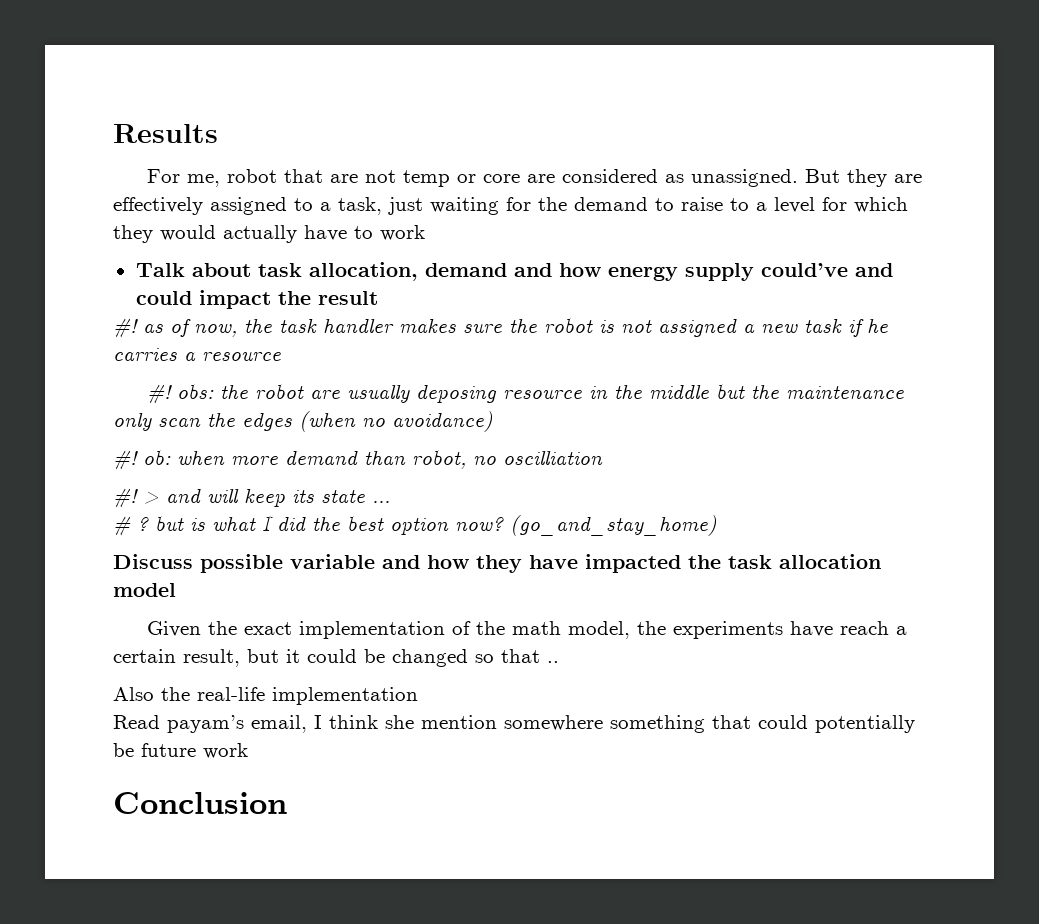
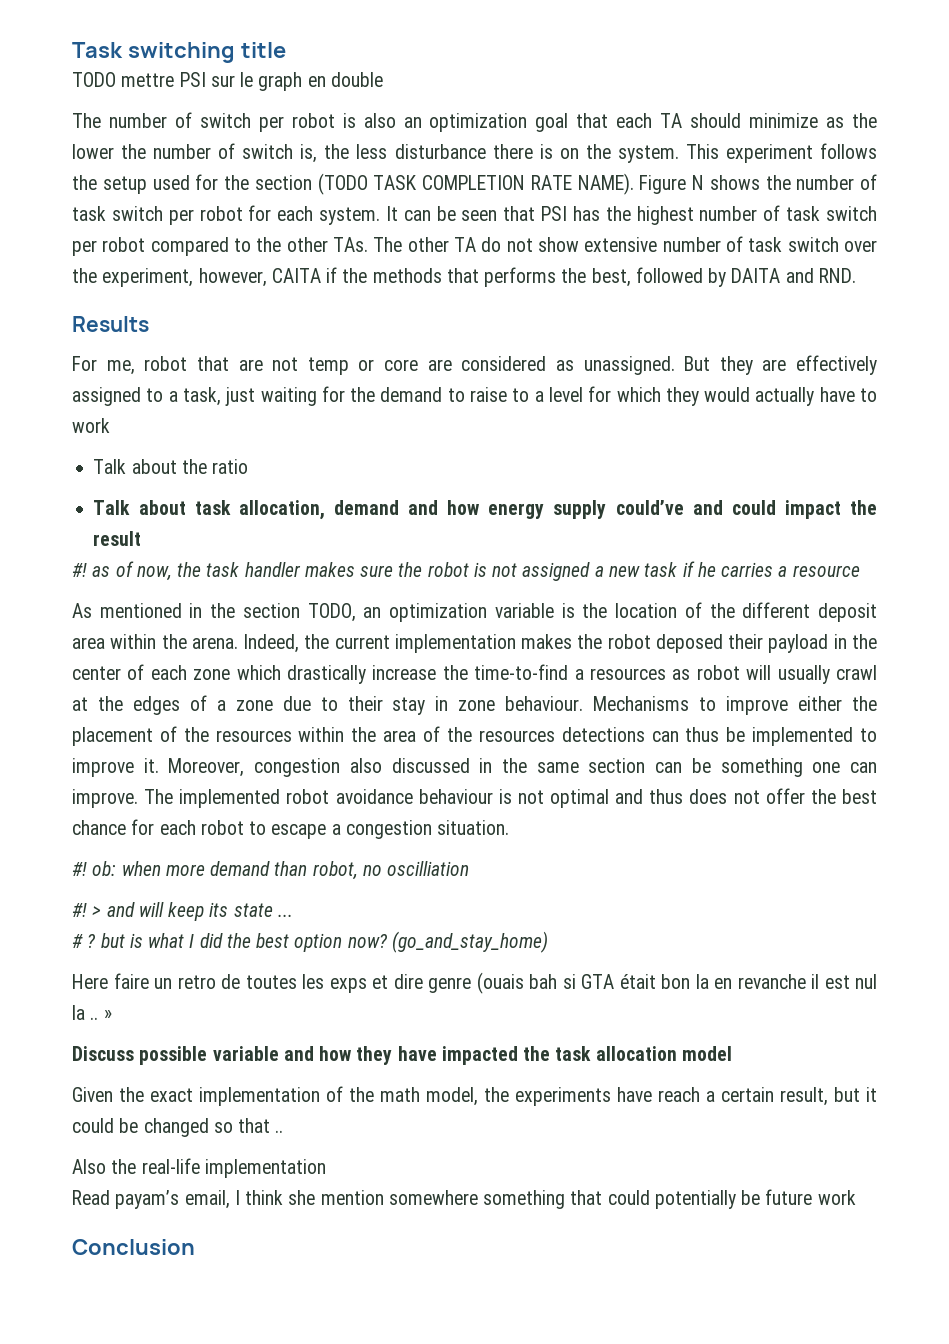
+ Task switching title
+ TODO mettre PSI sur le graph en double
+ The number of switch per robot is also an optimization goal that each TA should minimize as the lower the number of switch is, the less disturbance there is on the system. This experiment follows the setup used for the section (TODO TASK COMPLETION RATE NAME). Figure N shows the number of task switch per robot for each system. It can be seen that PSI has the highest number of task switch per robot compared to the other TAs. The other TA do not show extensive number of task switch over the experiment, however, CAITA if the methods that performs the best, followed by DAITA and RND.
+ Talk about the ratio
- #! obs: the robot are usually deposing resource in the middle but the maintenance only scan the edges (when no avoidance)
+ As mentioned in the section TODO, an optimization variable is the location of the different deposit area within the arena. Indeed, the current implementation makes the robot deposed their payload in the center of each zone which drastically increase the time-to-find a resources as robot will usually crawl at the edges of a zone due to their stay in zone behaviour. Mechanisms to improve either the placement of the resources within the area of the resources detections can thus be implemented to improve it. Moreover, congestion also discussed in the same section can be something one can improve. The implemented robot avoidance behaviour is not optimal and thus does not offer the best chance for each robot to escape a congestion situation.
+ Here faire un retro de toutes les exps et dire genre (ouais bah si GTA était bon la en revanche il est nul la .. »

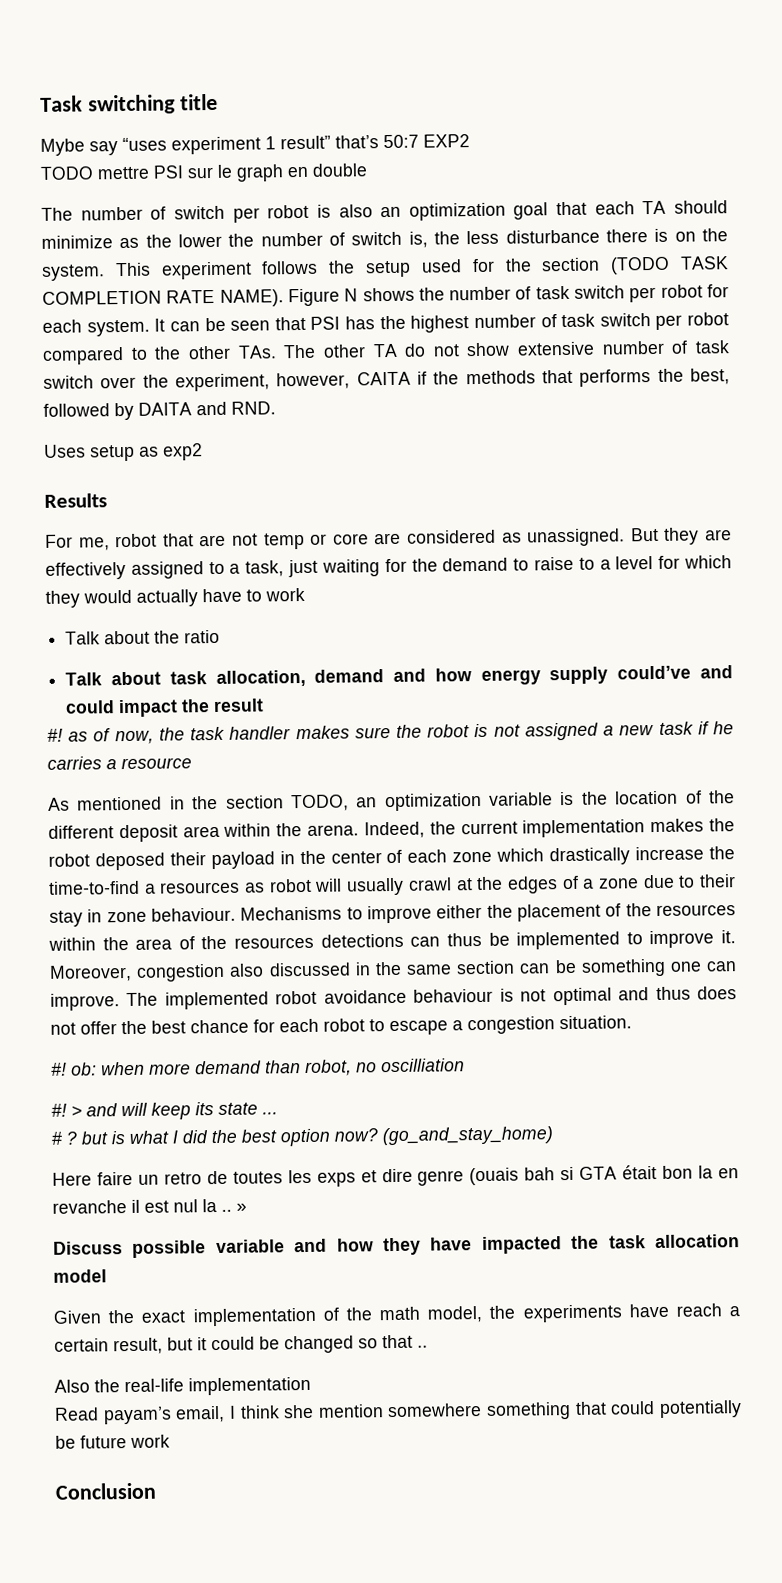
+ Mybe say “uses experiment 1 result” that’s 50:7 EXP2
+ Uses setup as exp2

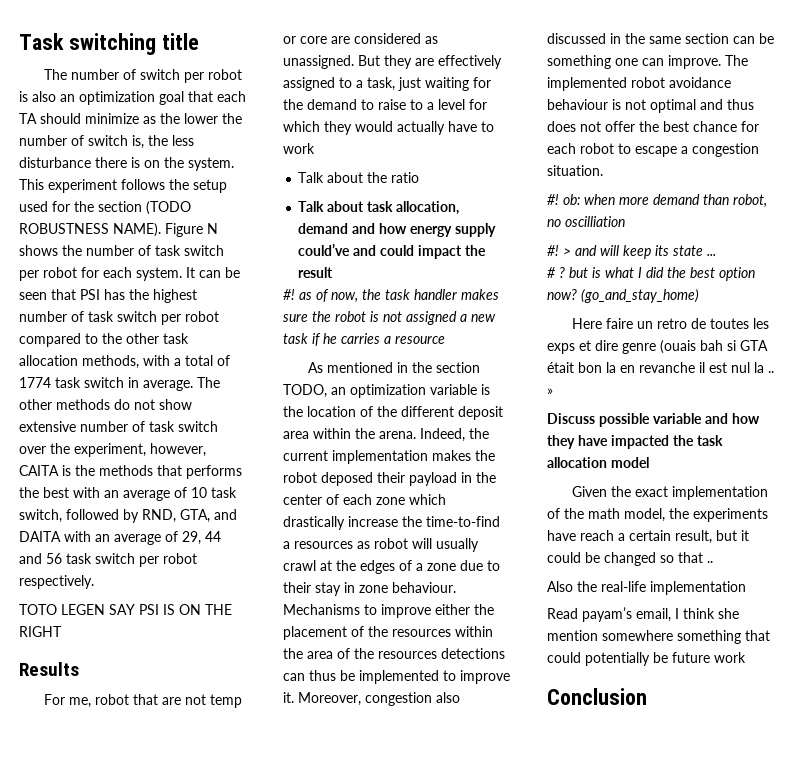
- Mybe say “uses experiment 1 result” that’s 50:7 EXP2
- TODO mettre PSI sur le graph en double
- This experiment follows the setup used for the section (TODO TASK COMPLETION RATE NAME).
+ This experiment follows the setup used for the section (TODO ROBUSTNESS NAME).
- It can be seen that PSI has the highest number of task switch per robot compared to the other TAs. The other TA do not show extensive number of task switch over the experiment, however, CAITA if the methods that performs the best, followed by DAITA and RND.
- Uses setup as exp2
+ It can be seen that PSI has the highest number of task switch per robot compared to the other task allocation methods, with a total of 1774 task switch in average. The other methods do not show extensive number of task switch over the experiment, however, CAITA is the methods that performs the best with an average of 10 task switch, followed by RND, GTA, and DAITA with an average of 29, 44 and 56 task switch per robot respectively.
+ TOTO LEGEN SAY PSI IS ON THE RIGHT

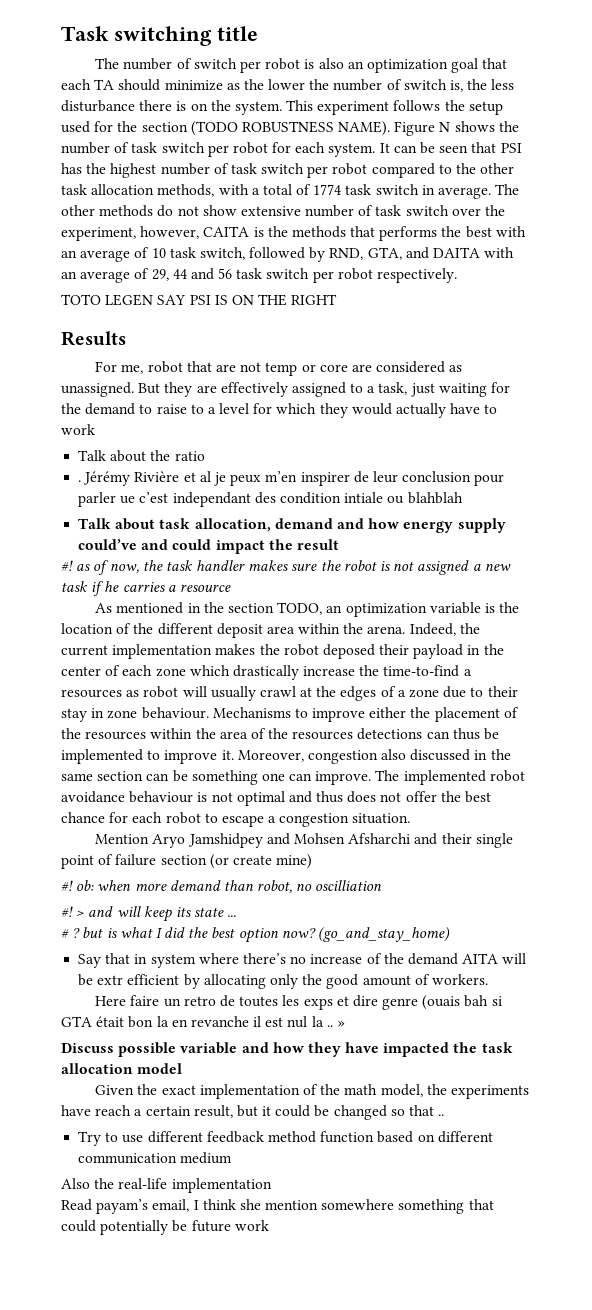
+ . Jérémy Rivière et al je peux m’en inspirer de leur conclusion pour parler ue c’est independant des condition intiale ou blahblah
+ Mention Aryo Jamshidpey and Mohsen Afsharchi and their single point of failure section (or create mine)
+ Say that in system where there’s no increase of the demand AITA will be extr efficient by allocating only the good amount of workers.
+ Try to use different feedback method function based on different communication medium
- Conclusion

